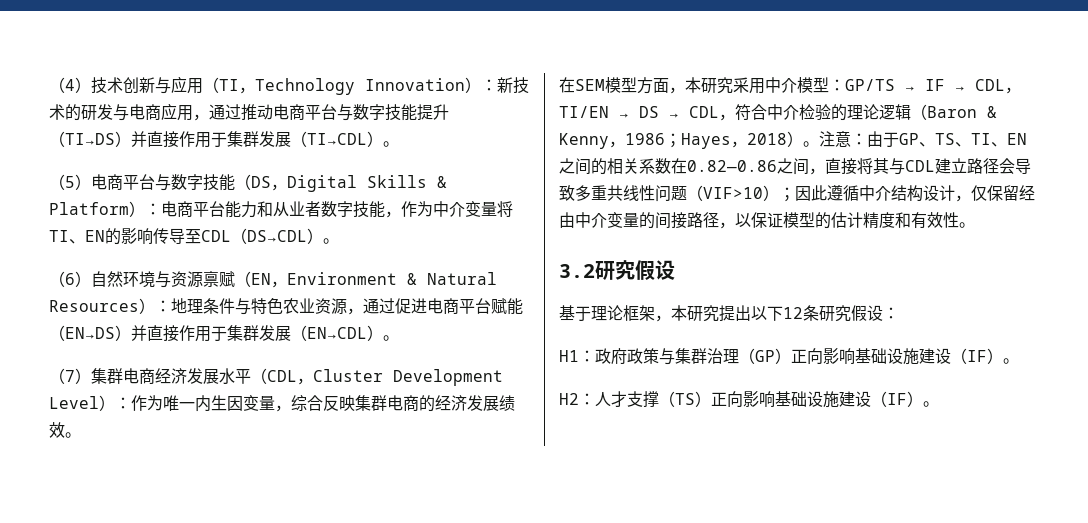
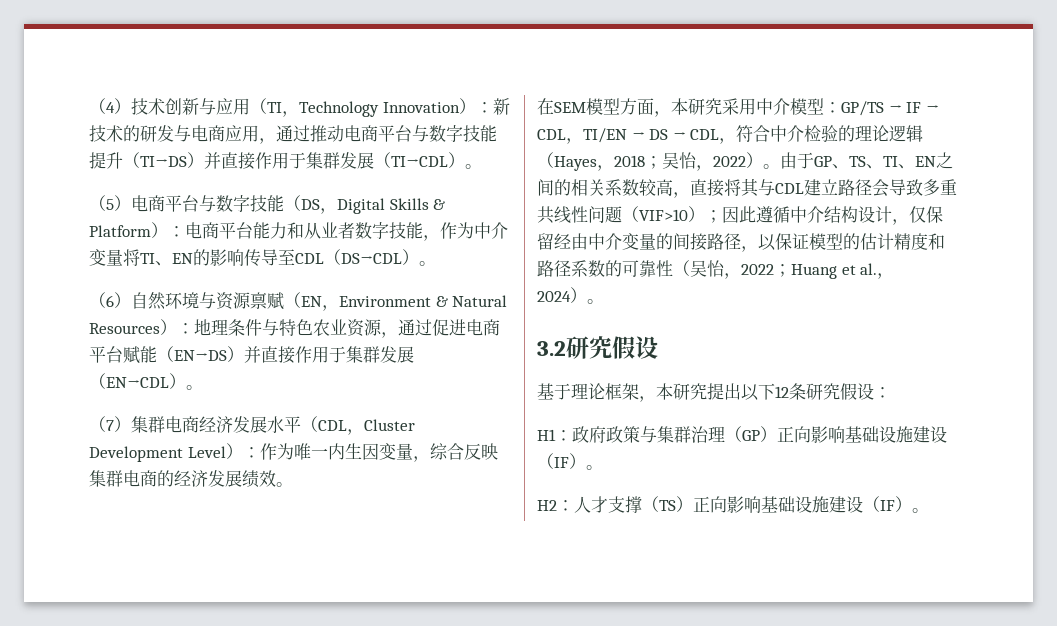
- GP/TS → IF → CDL，TI/EN → DS → CDL，符合中介检验的理论逻辑（Baron & Kenny，1986；Hayes，2018）。注意：
+ GP/TS → IF → CDL，TI/EN → DS → CDL，符合中介检验的理论逻辑（Hayes，2018；吴怡，2022）。
- 由于GP、TS、TI、EN之间的相关系数在0.82—0.86之间，直接将其与CDL建立路径会导致多重共线性问题（VIF>10）；
+ 由于GP、TS、TI、EN之间的相关系数较高，直接将其与CDL建立路径会导致多重共线性问题（VIF>10）；
- 因此遵循中介结构设计，仅保留经由中介变量的间接路径，以保证模型的估计精度和有效性。
+ 因此遵循中介结构设计，仅保留经由中介变量的间接路径，以保证模型的估计精度和路径系数的可靠性（吴怡，2022；Huang et al.，2024）。

